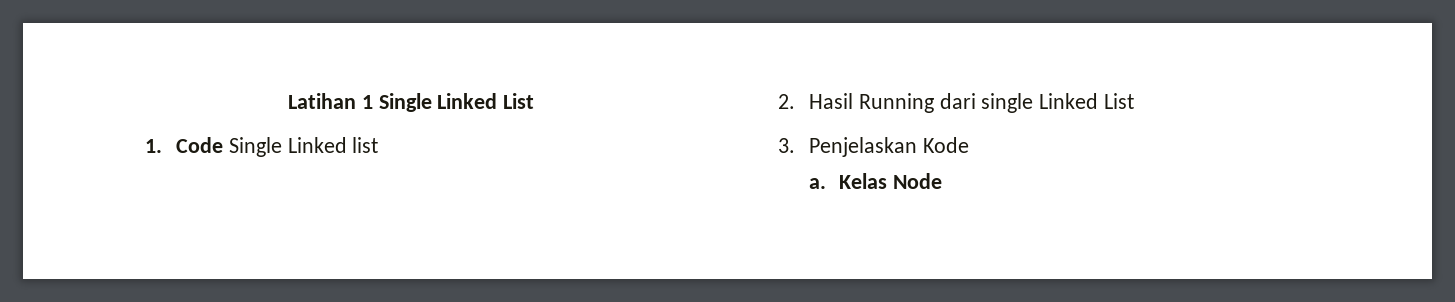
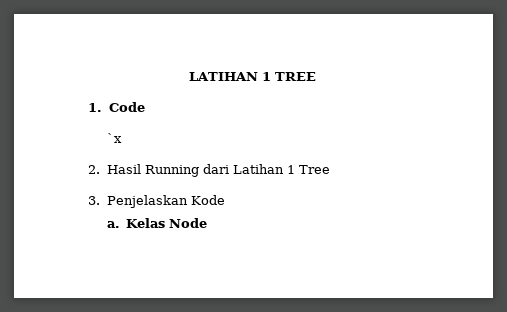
- Latihan 1 Single Linked List
+ LATIHAN 1 TREE
- 1. Code Single Linked list
+ 1. Code
+ `x
- 2. Hasil Running dari single Linked List
+ 2. Hasil Running dari Latihan 1 Tree

